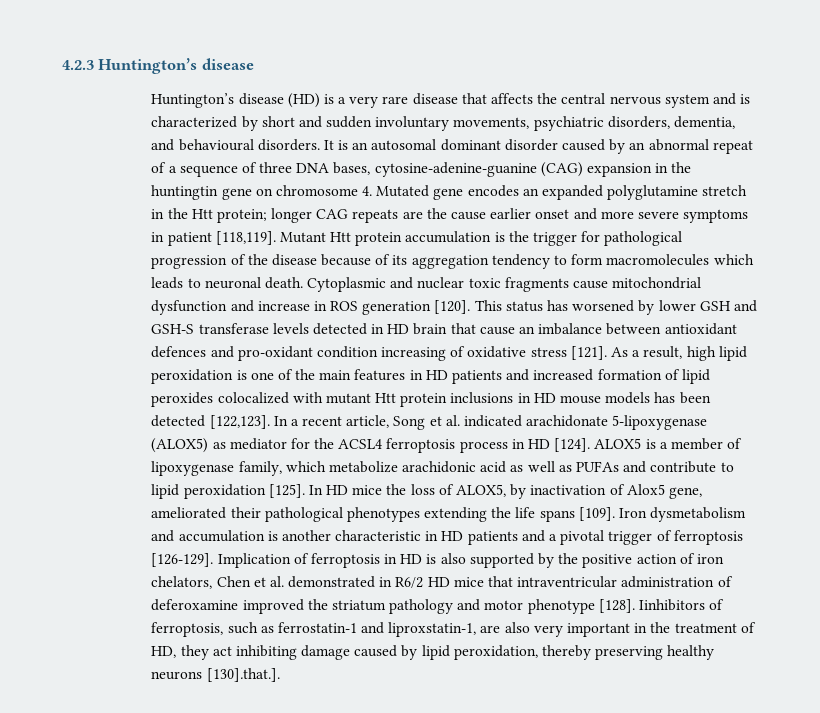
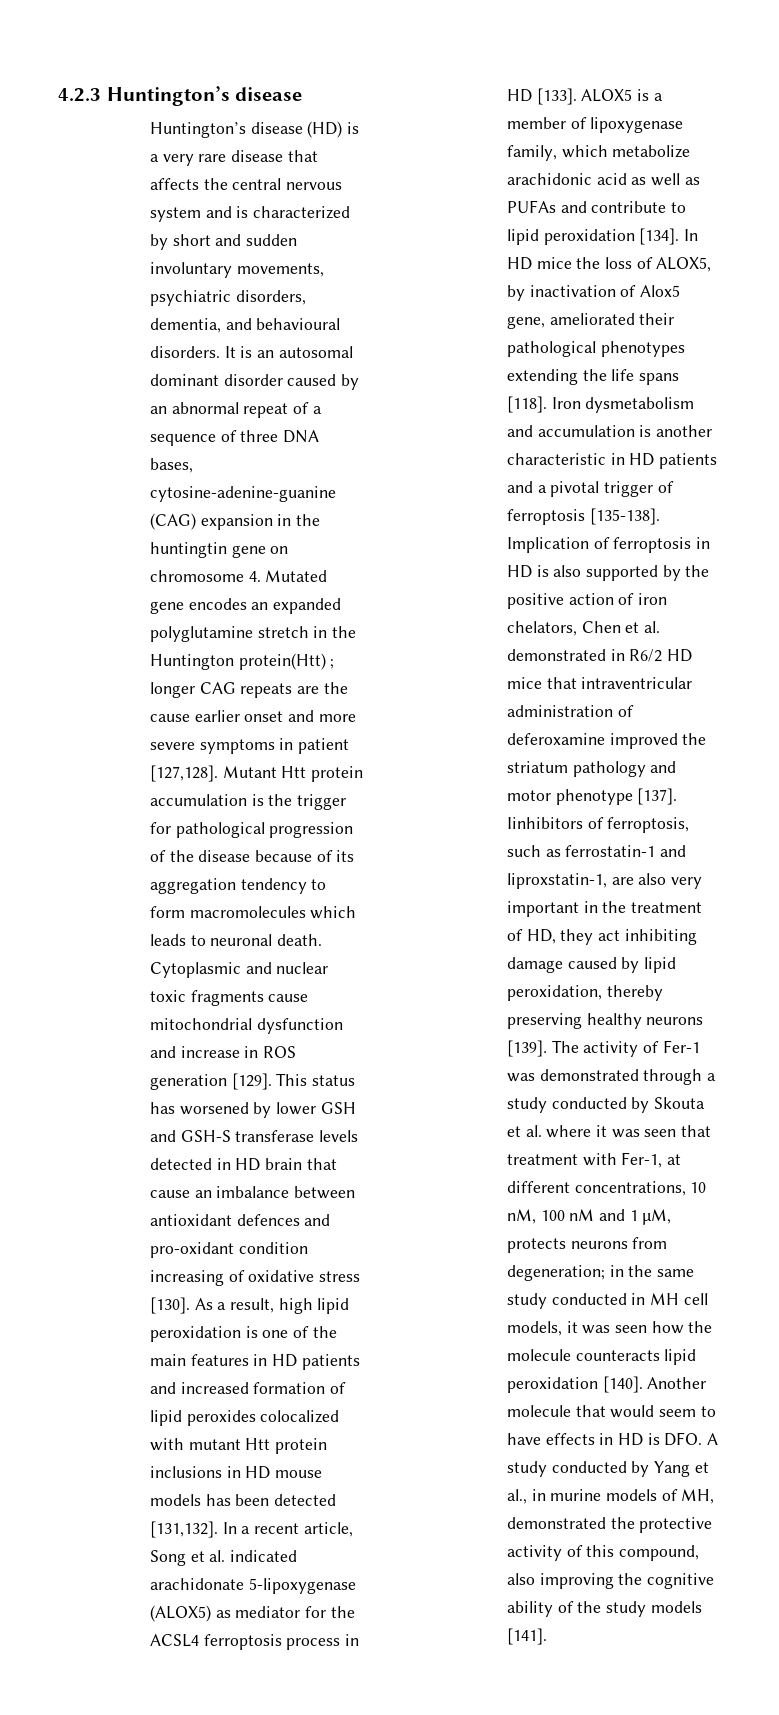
- It is an autosomal dominant disorder caused by an abnormal repeat of a sequence of three DNA bases, cytosine-adenine-guanine (CAG) expansion in the huntingtin gene on chromosome 4. Mutated gene encodes an expanded polyglutamine stretch in the Htt protein; longer CAG repeats are the cause earlier onset and more severe symptoms in patient [118,119].
+ It is an autosomal dominant disorder caused by an abnormal repeat of a sequence of three DNA bases, cytosine-adenine-guanine (CAG) expansion in the huntingtin gene on chromosome 4. Mutated gene encodes an expanded polyglutamine stretch in the Huntington protein(Htt) ; longer CAG repeats are the cause earlier onset and more severe symptoms in patient [127,128].
- Cytoplasmic and nuclear toxic fragments cause mitochondrial dysfunction and increase in ROS generation [120].
+ Cytoplasmic and nuclear toxic fragments cause mitochondrial dysfunction and increase in ROS generation [129].
- This status has worsened by lower GSH and GSH-S transferase levels detected in HD brain that cause an imbalance between antioxidant defences and pro-oxidant condition increasing of oxidative stress [121].
+ This status has worsened by lower GSH and GSH-S transferase levels detected in HD brain that cause an imbalance between antioxidant defences and pro-oxidant condition increasing of oxidative stress [130].
- As a result, high lipid peroxidation is one of the main features in HD patients and increased formation of lipid peroxides colocalized with mutant Htt protein inclusions in HD mouse models has been detected [122,123].
+ As a result, high lipid peroxidation is one of the main features in HD patients and increased formation of lipid peroxides colocalized with mutant Htt protein inclusions in HD mouse models has been detected [131,132].
- In a recent article, Song et al. indicated arachidonate 5-lipoxygenase (ALOX5) as mediator for the ACSL4 ferroptosis process in HD [124].
+ In a recent article, Song et al. indicated arachidonate 5-lipoxygenase (ALOX5) as mediator for the ACSL4 ferroptosis process in HD [133].
- ALOX5 is a member of lipoxygenase family, which metabolize arachidonic acid as well as PUFAs and contribute to lipid peroxidation [125].
+ ALOX5 is a member of lipoxygenase family, which metabolize arachidonic acid as well as PUFAs and contribute to lipid peroxidation [134].
- In HD mice the loss of ALOX5, by inactivation of Alox5 gene, ameliorated their pathological phenotypes extending the life spans [109].
+ In HD mice the loss of ALOX5, by inactivation of Alox5 gene, ameliorated their pathological phenotypes extending the life spans [118].
- Iron dysmetabolism and accumulation is another characteristic in HD patients and a pivotal trigger of ferroptosis [126-129].
+ Iron dysmetabolism and accumulation is another characteristic in HD patients and a pivotal trigger of ferroptosis [135-138].
- Implication of ferroptosis in HD is also supported by the positive action of iron chelators, Chen et al. demonstrated in R6/2 HD mice that intraventricular administration of deferoxamine improved the striatum pathology and motor phenotype [128].
+ Implication of ferroptosis in HD is also supported by the positive action of iron chelators, Chen et al. demonstrated in R6/2 HD mice that intraventricular administration of deferoxamine improved the striatum pathology and motor phenotype [137].
- Iinhibitors of ferroptosis, such as ferrostatin-1 and liproxstatin-1, are also very important in the treatment of HD, they act inhibiting damage caused by lipid peroxidation, thereby preserving healthy neurons [130].that.].
+ Iinhibitors of ferroptosis, such as ferrostatin-1 and liproxstatin-1, are also very important in the treatment of HD, they act inhibiting damage caused by lipid peroxidation, thereby preserving healthy neurons [139]. The activity of Fer-1 was demonstrated through a study conducted by Skouta et al. where it was seen that treatment with Fer-1, at different concentrations, 10 nM, 100 nM and 1 μM, protects neurons from degeneration; in the same study conducted in MH cell models, it was seen how the molecule counteracts lipid peroxidation [140]. Another molecule that would seem to have effects in HD is DFO. A study conducted by Yang et al., in murine models of MH, demonstrated the protective activity of this compound, also improving the cognitive ability of the study models [141].

